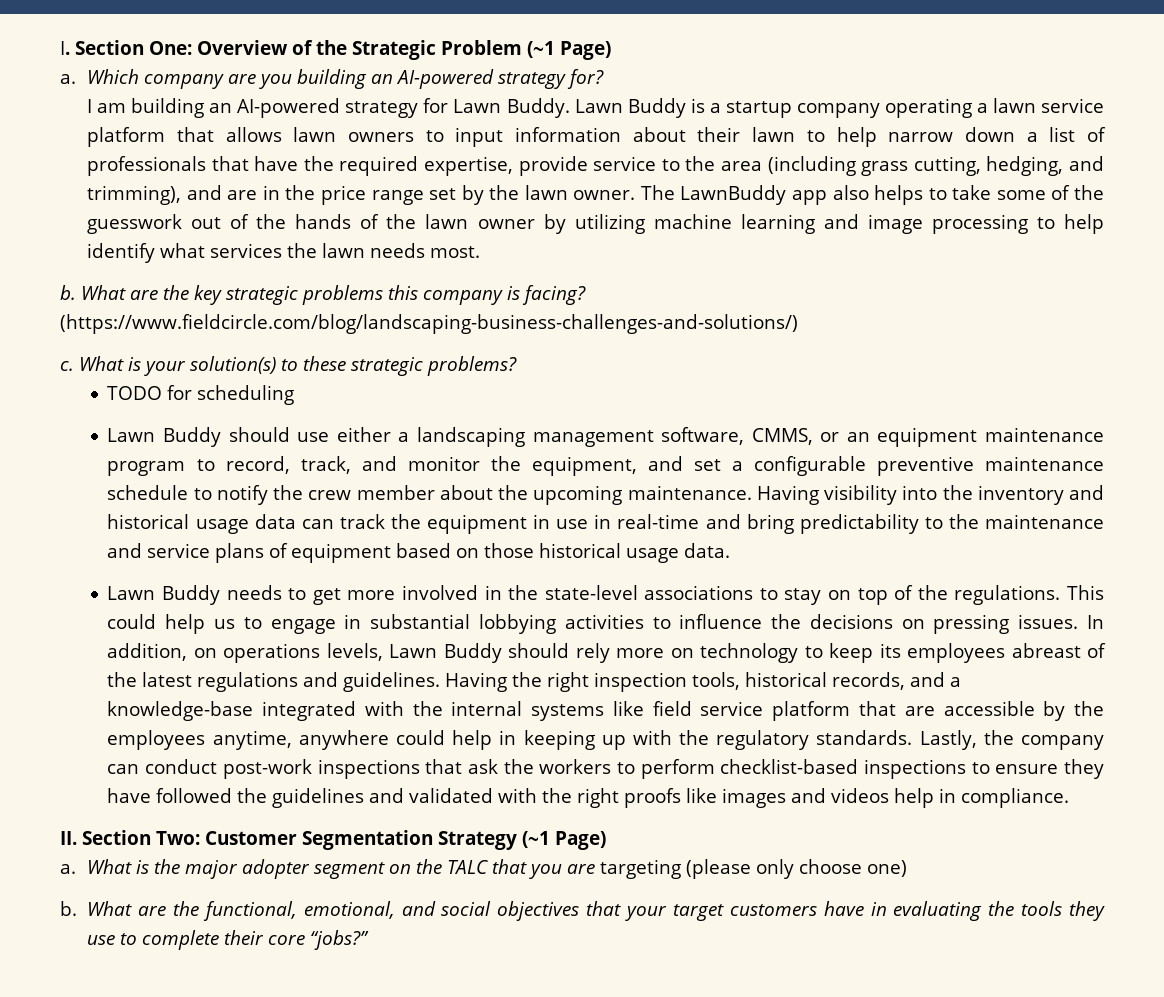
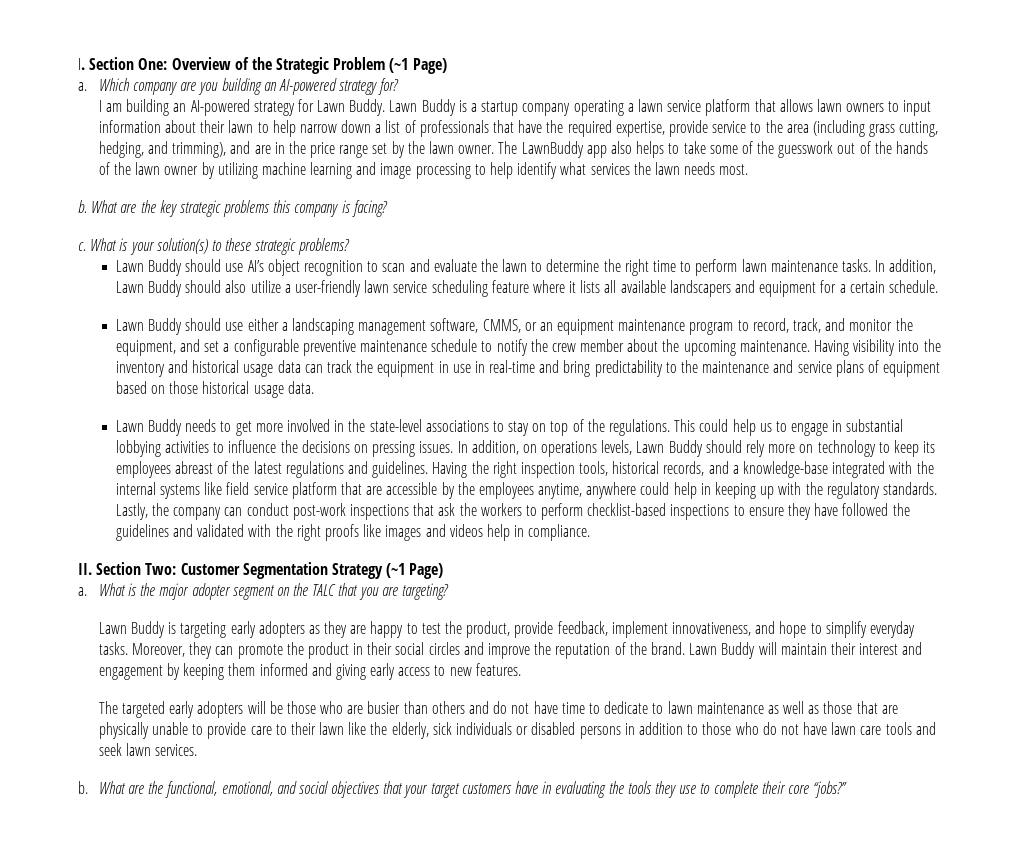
- (https://www.fieldcircle.com/blog/landscaping-business-challenges-and-solutions/)
- TODO for scheduling
+ Lawn Buddy should use AI’s object recognition to scan and evaluate the lawn to determine the right time to perform lawn maintenance tasks. In addition, Lawn Buddy should also utilize a user-friendly lawn service scheduling feature where it lists all available landscapers and equipment for a certain schedule.
- What is the major adopter segment on the TALC that you are targeting (please only choose one)
+ What is the major adopter segment on the TALC that you are targeting?
+ Lawn Buddy is targeting early adopters as they are happy to test the product, provide feedback, implement innovativeness, and hope to simplify everyday tasks. Moreover, they can promote the product in their social circles and improve the reputation of the brand. Lawn Buddy will maintain their interest and engagement by keeping them informed and giving early access to new features.
+ The targeted early adopters will be those who are busier than others and do not have time to dedicate to lawn maintenance as well as those that are physically unable to provide care to their lawn like the elderly, sick individuals or disabled persons in addition to those who do not have lawn care tools and seek lawn services.

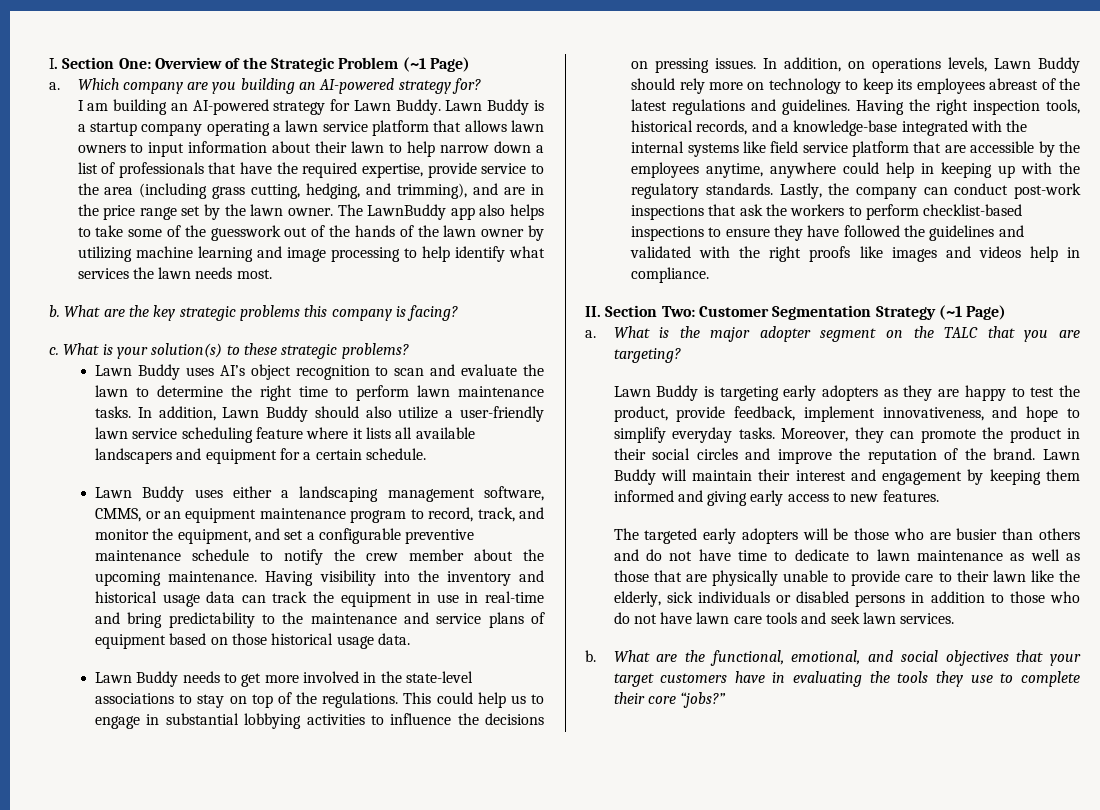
- Lawn Buddy should use AI’s object recognition to scan and evaluate the lawn to determine the right time to perform lawn maintenance tasks.
+ Lawn Buddy uses AI’s object recognition to scan and evaluate the lawn to determine the right time to perform lawn maintenance tasks.
- Lawn Buddy should use either a landscaping management software, CMMS, or an equipment maintenance program to record, track, and monitor the equipment, and set a configurable preventive maintenance schedule to notify the crew member about the upcoming maintenance.
+ Lawn Buddy uses either a landscaping management software, CMMS, or an equipment maintenance program to record, track, and monitor the equipment, and set a configurable preventive maintenance schedule to notify the crew member about the upcoming maintenance.

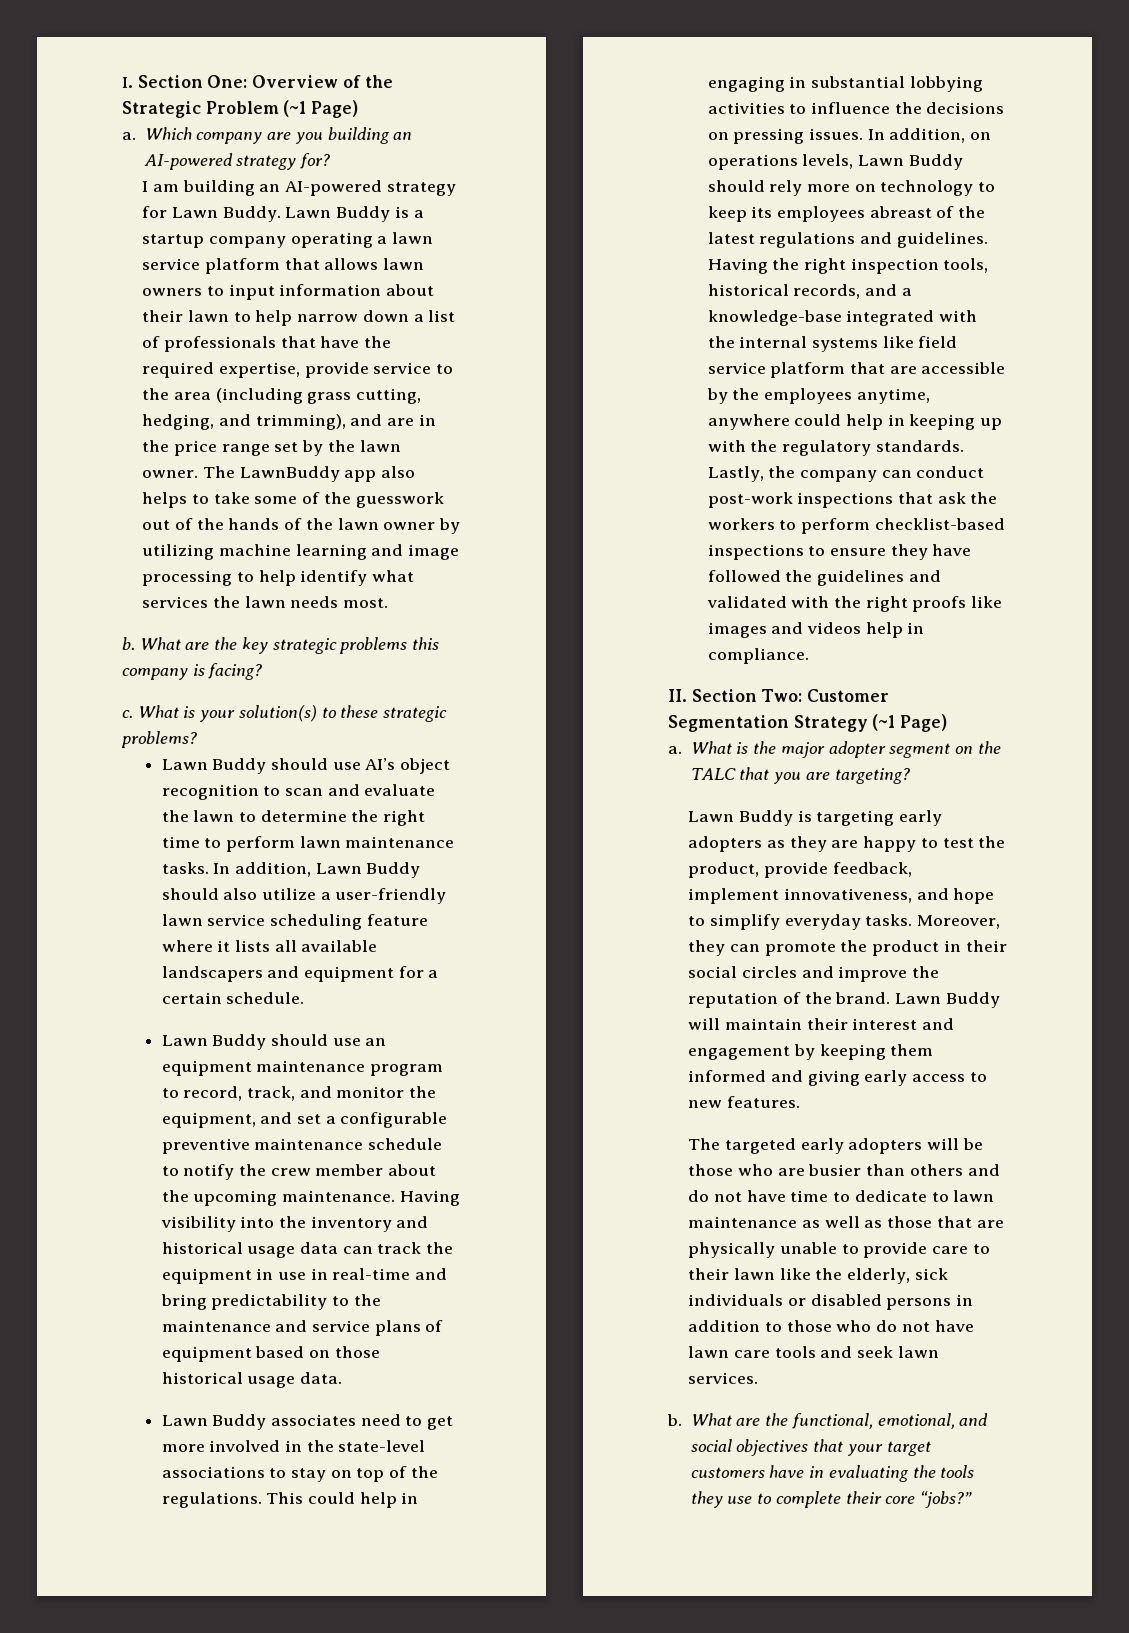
- Lawn Buddy uses AI’s object recognition to scan and evaluate the lawn to determine the right time to perform lawn maintenance tasks.
+ Lawn Buddy should use AI’s object recognition to scan and evaluate the lawn to determine the right time to perform lawn maintenance tasks.
- Lawn Buddy uses either a landscaping management software, CMMS, or an equipment maintenance program to record, track, and monitor the equipment, and set a configurable preventive maintenance schedule to notify the crew member about the upcoming maintenance.
+ Lawn Buddy should use an equipment maintenance program to record, track, and monitor the equipment, and set a configurable preventive maintenance schedule to notify the crew member about the upcoming maintenance.
- Lawn Buddy needs to get more involved in the state-level associations to stay on top of the regulations.
+ Lawn Buddy associates need to get more involved in the state-level associations to stay on top of the regulations.
- This could help us to engage in substantial lobbying activities to influence the decisions on pressing issues.
+ This could help in engaging in substantial lobbying activities to influence the decisions on pressing issues.

